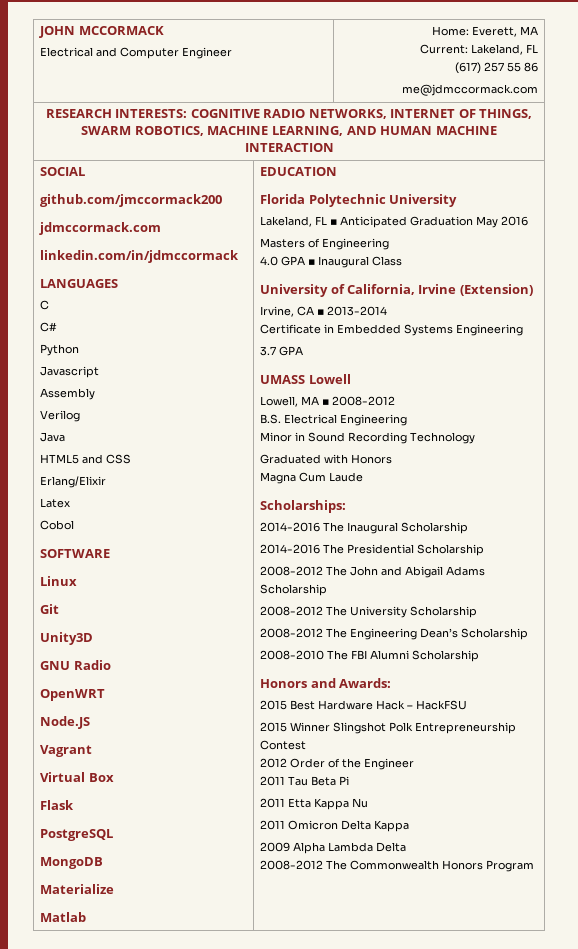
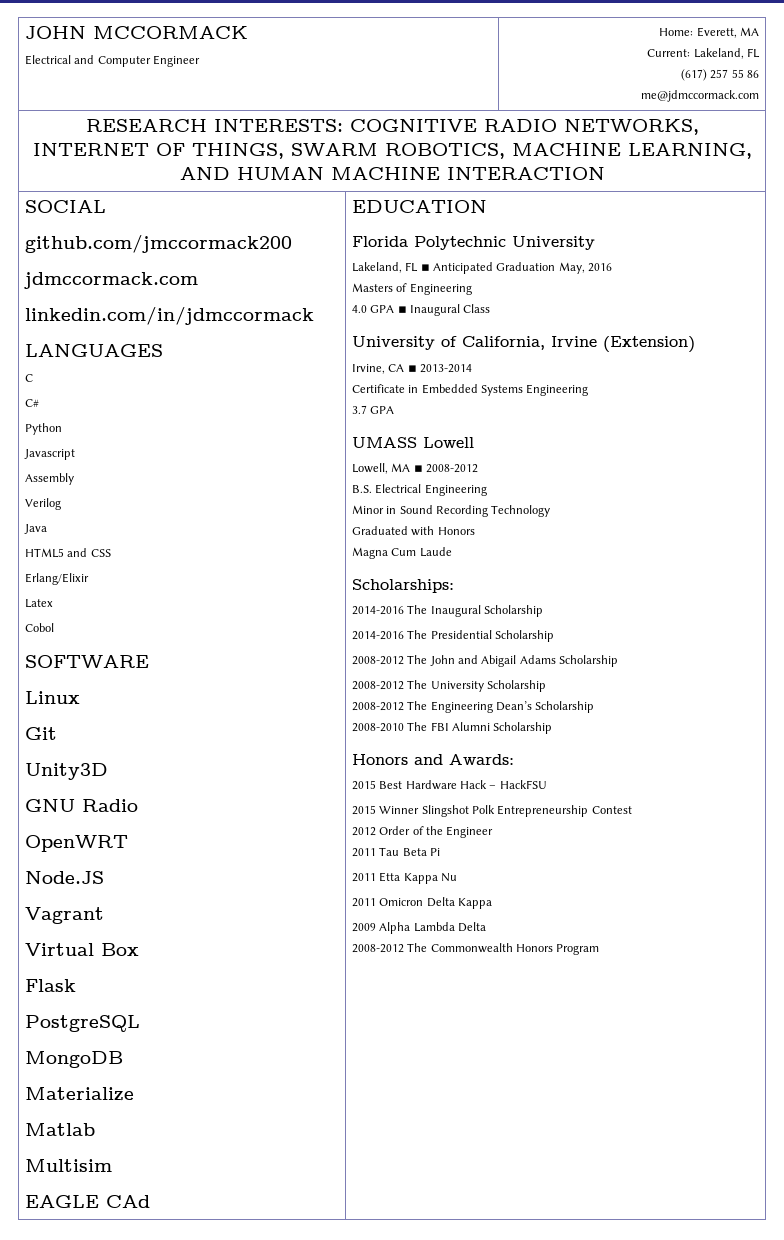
+ Multisim
+ EAGLE CAd
- Lakeland, FL ▪ Anticipated Graduation May 2016
+ Lakeland, FL ▪ Anticipated Graduation May, 2016

